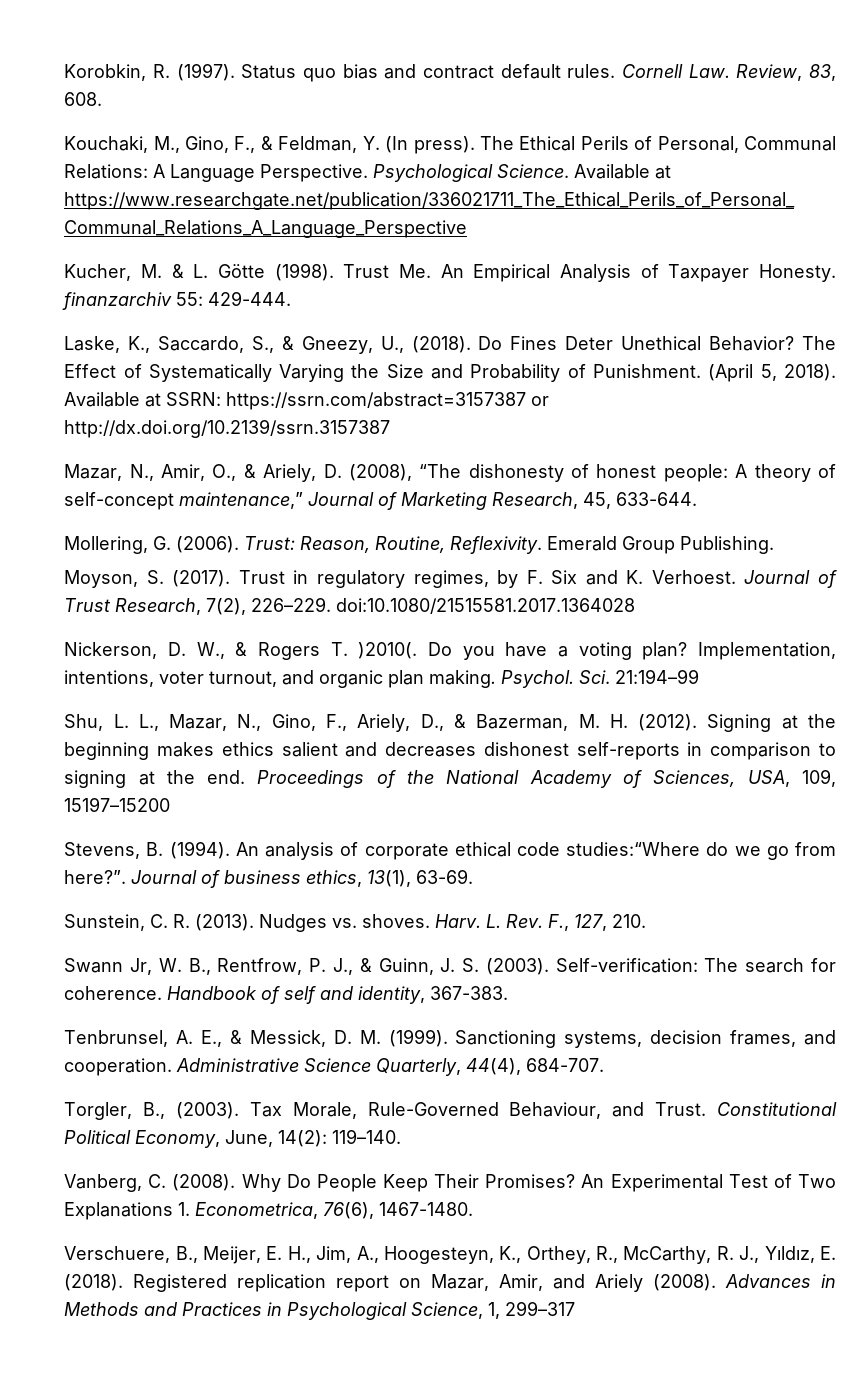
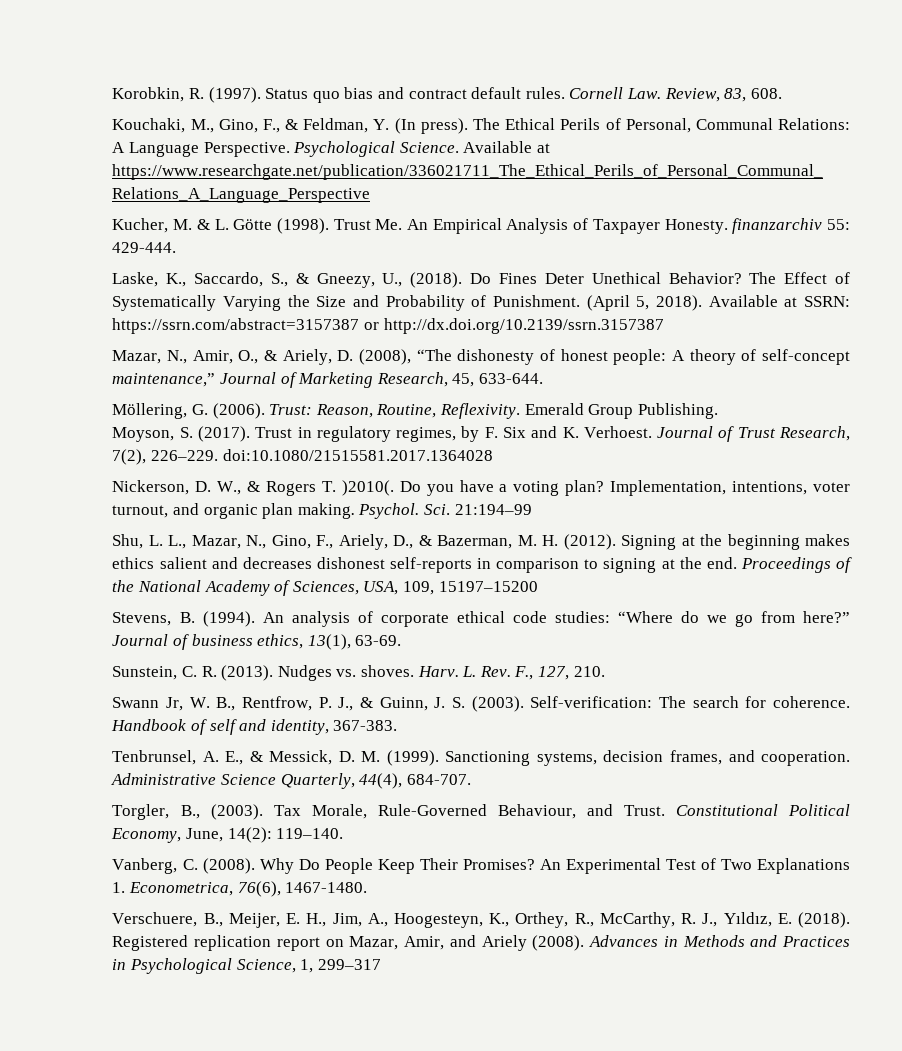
- Mollering, G. (2006).
+ Möllering, G. (2006).
- An analysis of corporate ethical code studies:“Where do we go from here?”.
+ An analysis of corporate ethical code studies: “Where do we go from here?”

